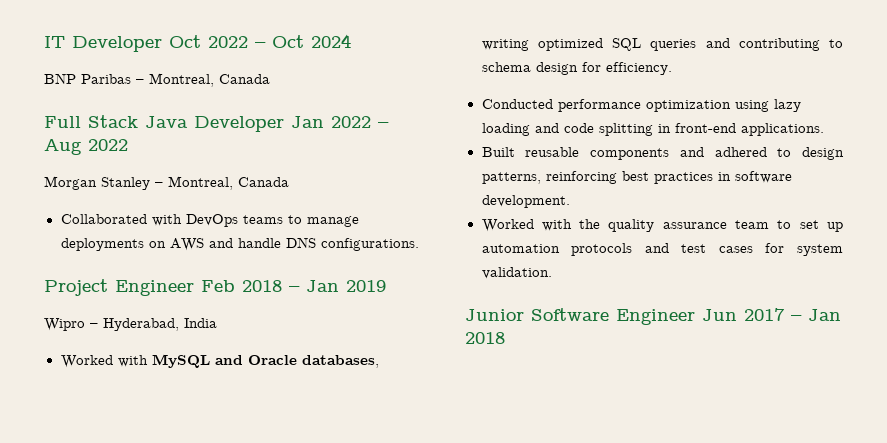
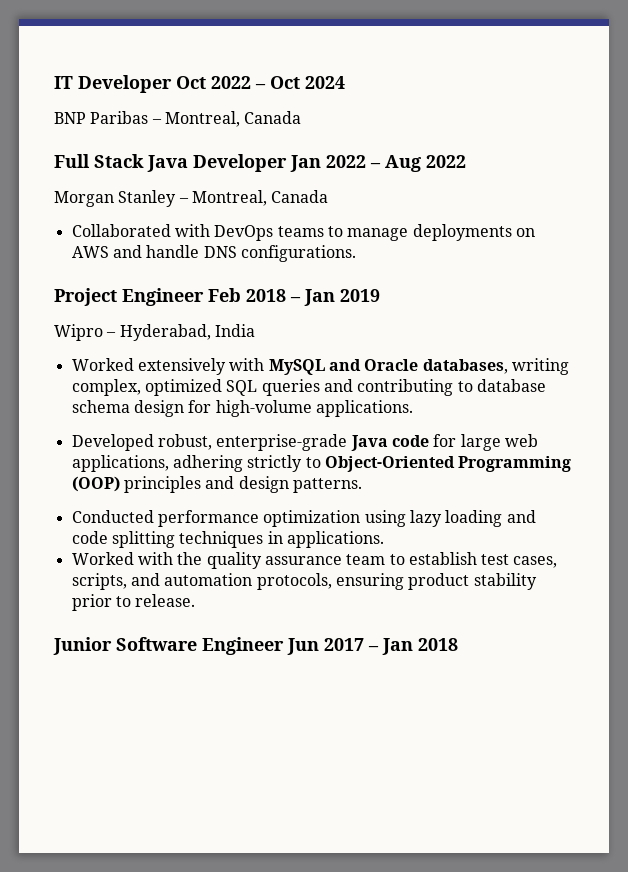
- Worked with MySQL and Oracle databases, writing optimized SQL queries and contributing to schema design for efficiency.
+ Worked extensively with MySQL and Oracle databases, writing complex, optimized SQL queries and contributing to database schema design for high-volume applications.
+ Developed robust, enterprise-grade Java code for large web applications, adhering strictly to Object-Oriented Programming (OOP) principles and design patterns.
- Conducted performance optimization using lazy loading and code splitting in front-end applications.
- Built reusable components and adhered to design patterns, reinforcing best practices in software development.
+ Conducted performance optimization using lazy loading and code splitting techniques in applications.
- Worked with the quality assurance team to set up automation protocols and test cases for system validation.
+ Worked with the quality assurance team to establish test cases, scripts, and automation protocols, ensuring product stability prior to release.

